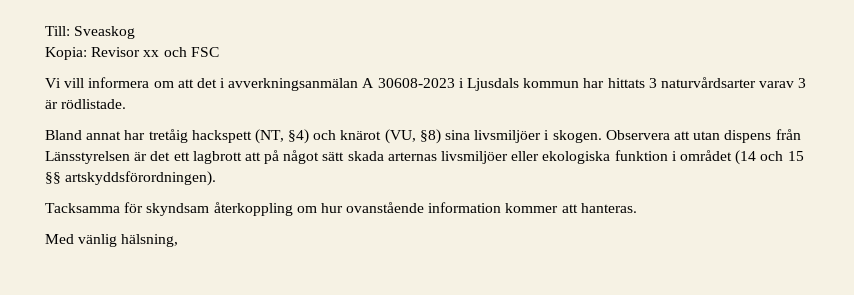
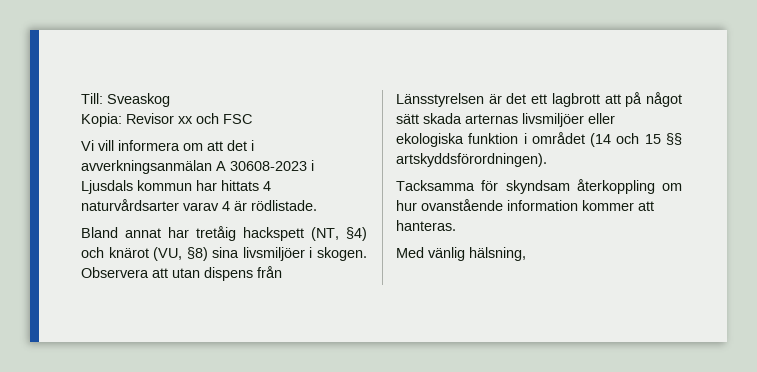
- Vi vill informera om att det i avverkningsanmälan A 30608-2023 i Ljusdals kommun har hittats 3 naturvårdsarter varav 3 är rödlistade.
+ Vi vill informera om att det i avverkningsanmälan A 30608-2023 i Ljusdals kommun har hittats 4 naturvårdsarter varav 4 är rödlistade.

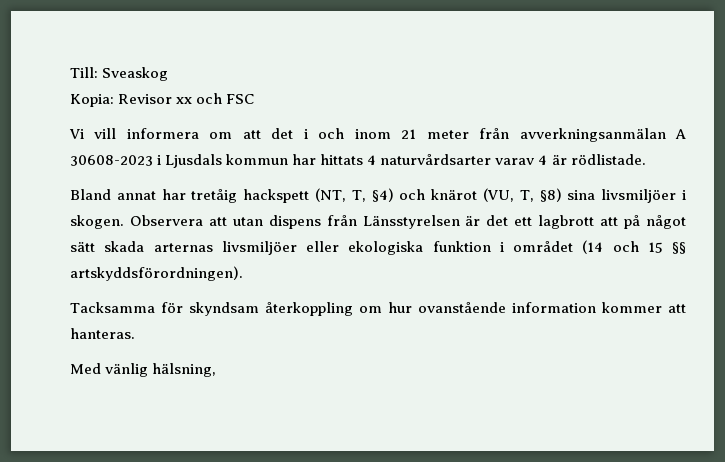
- Vi vill informera om att det i avverkningsanmälan A 30608-2023 i Ljusdals kommun har hittats 4 naturvårdsarter varav 4 är rödlistade.
+ Vi vill informera om att det i och inom 21 meter från avverkningsanmälan A 30608-2023 i Ljusdals kommun har hittats 4 naturvårdsarter varav 4 är rödlistade.
- Bland annat har tretåig hackspett (NT, §4) och knärot (VU, §8) sina livsmiljöer i skogen.
+ Bland annat har tretåig hackspett (NT, T, §4) och knärot (VU, T, §8) sina livsmiljöer i skogen.

